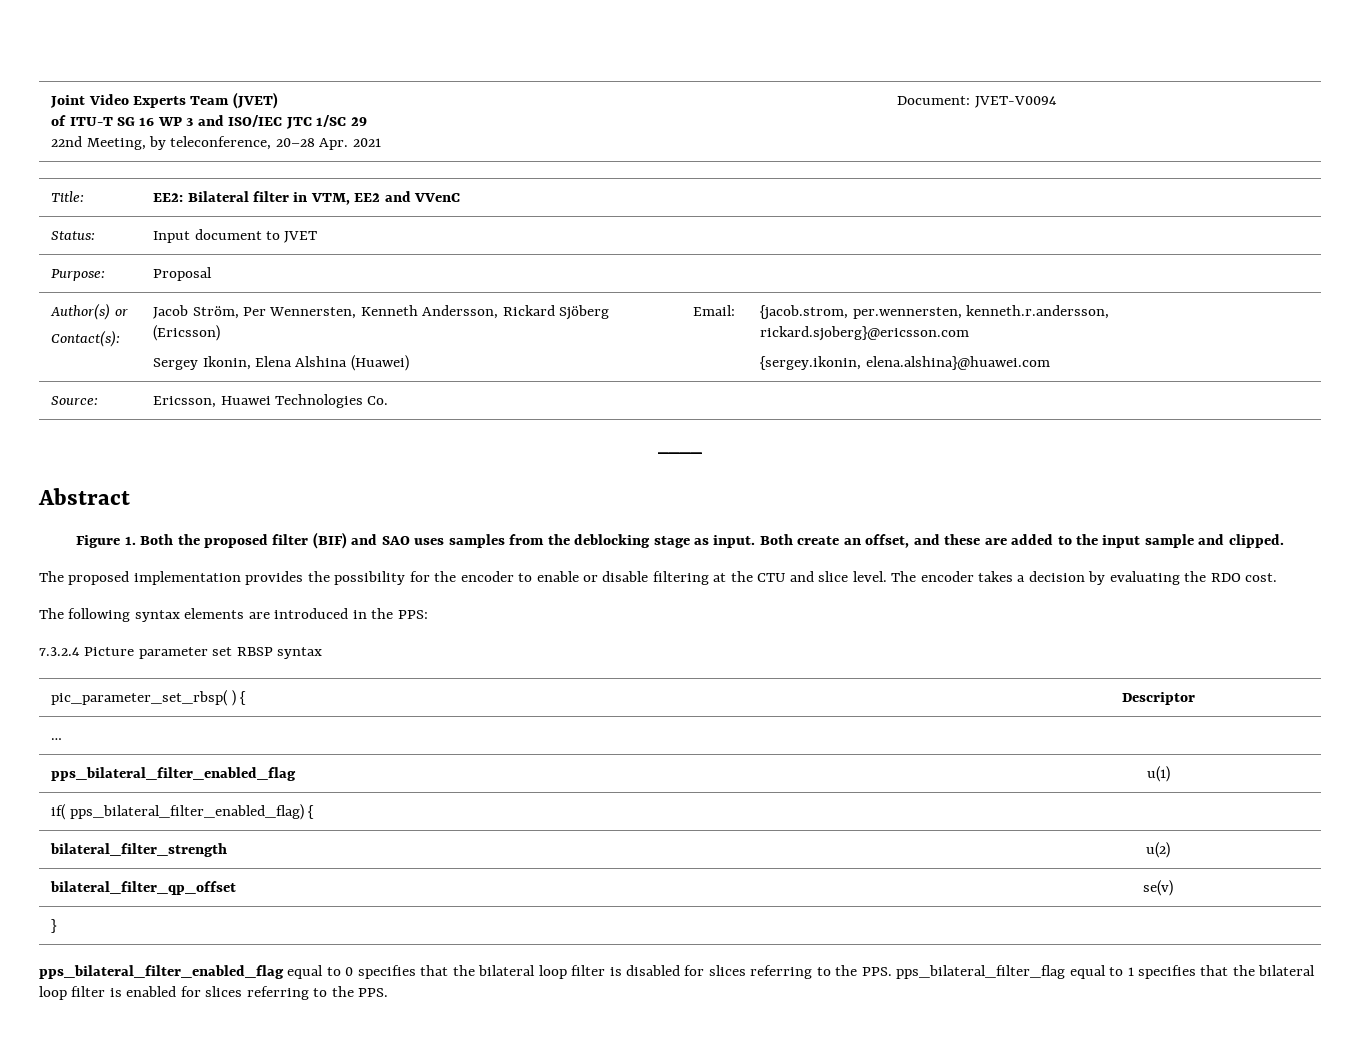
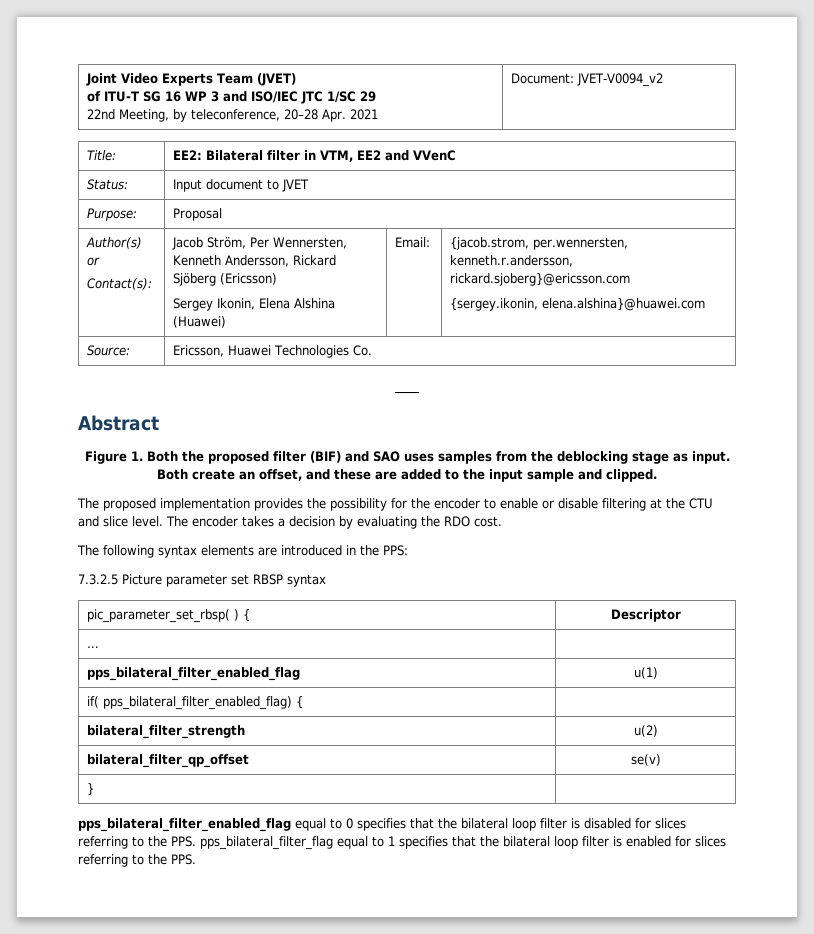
  Joint Video Experts Team (JVET)
  of ITU-T SG 16 WP 3 and ISO/IEC JTC 1/SC 29
- 22nd Meeting, by teleconference, 20–28 Apr. 2021 | Document: JVET-V0094
+ 22nd Meeting, by teleconference, 20–28 Apr. 2021 | Document: JVET-V0094_v2
- 7.3.2.4 Picture parameter set RBSP syntax
+ 7.3.2.5 Picture parameter set RBSP syntax

